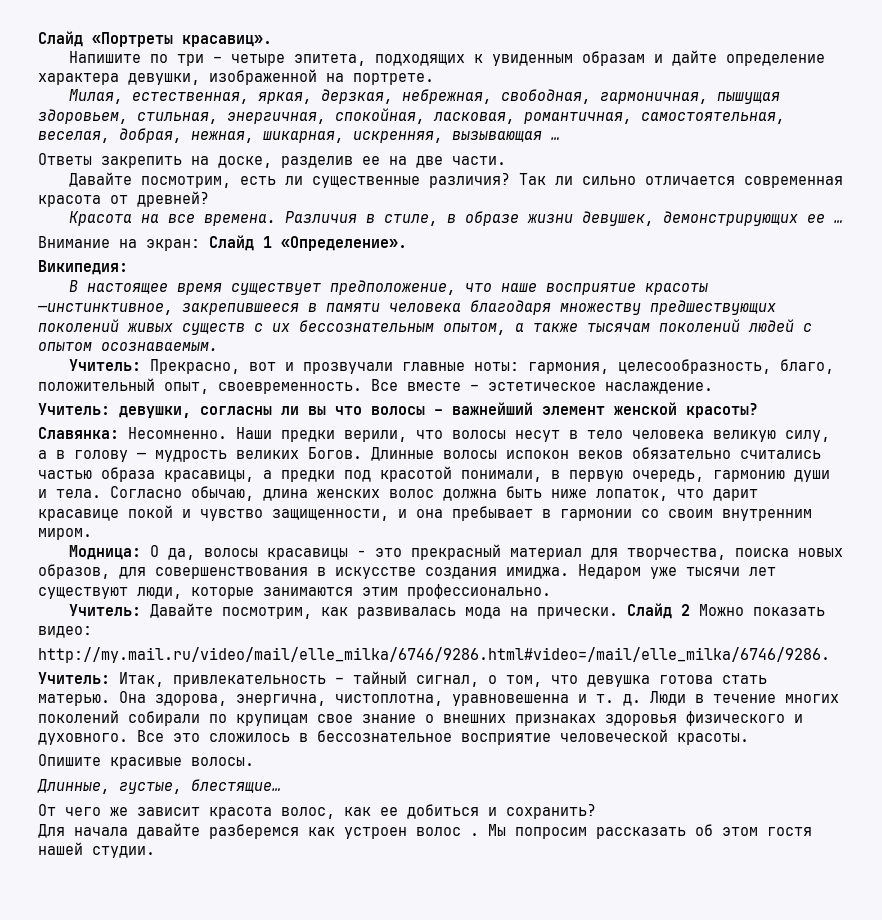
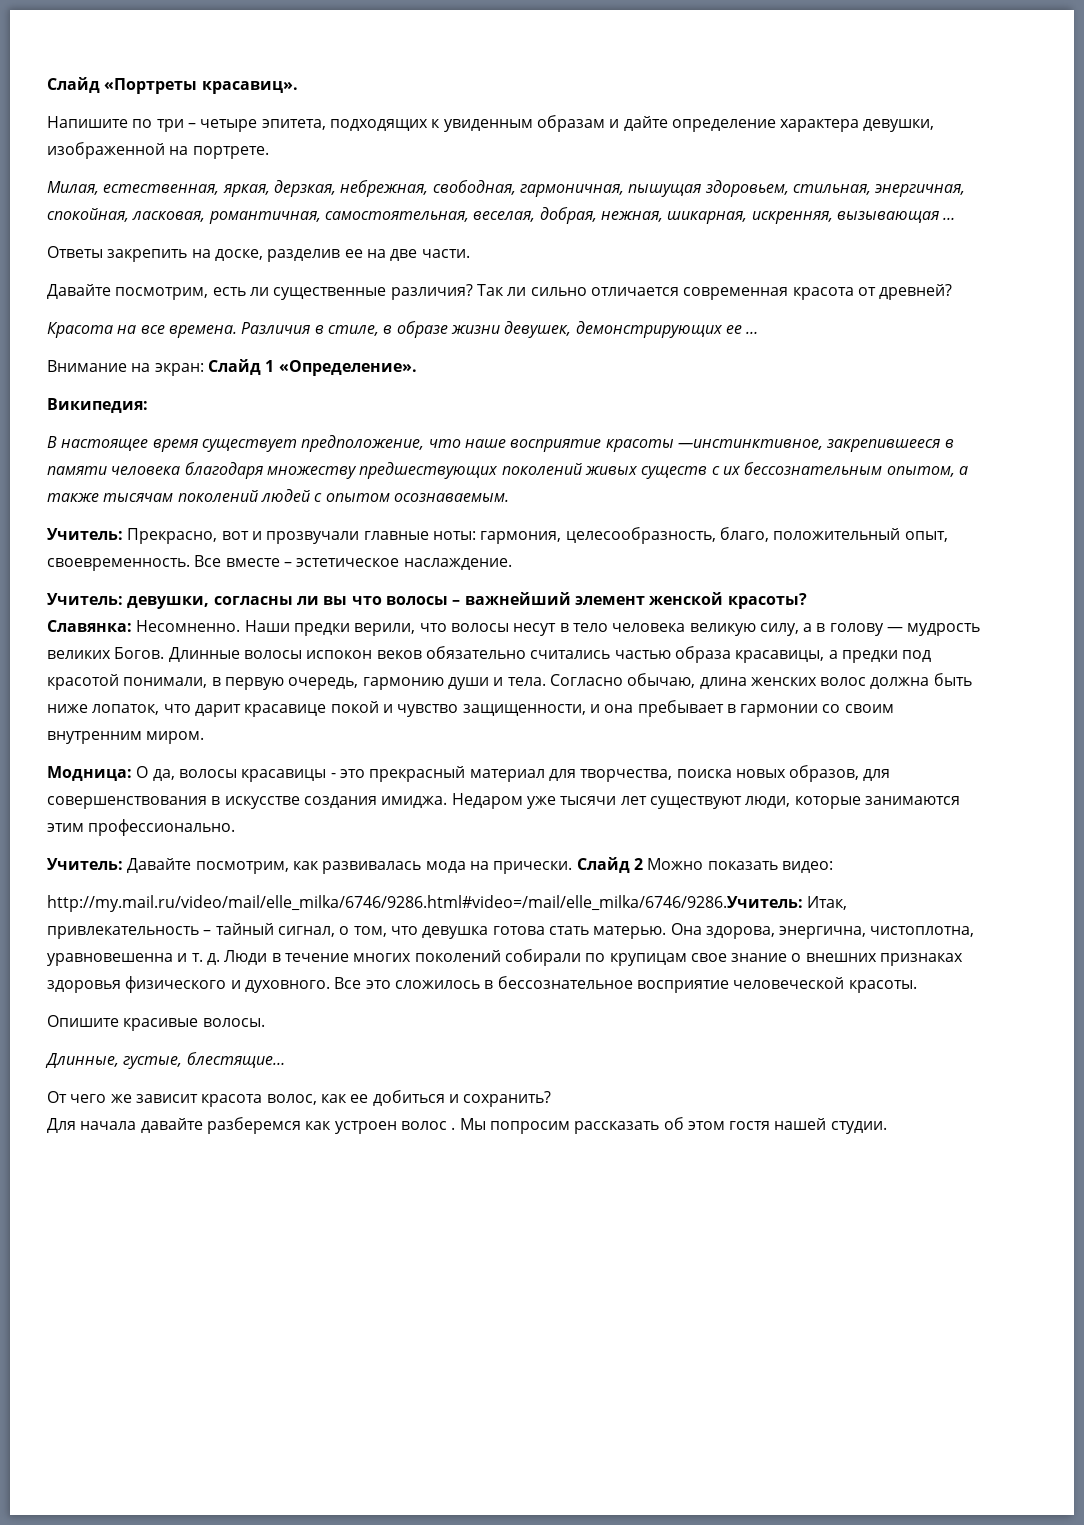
- http://my.mail.ru/video/mail/elle_milka/6746/9286.html#video=/mail/elle_milka/6746/9286.
- Учитель: Итак, привлекательность – тайный сигнал, о том, что девушка готова стать матерью.
+ http://my.mail.ru/video/mail/elle_milka/6746/9286.html#video=/mail/elle_milka/6746/9286.Учитель: Итак, привлекательность – тайный сигнал, о том, что девушка готова стать матерью.

